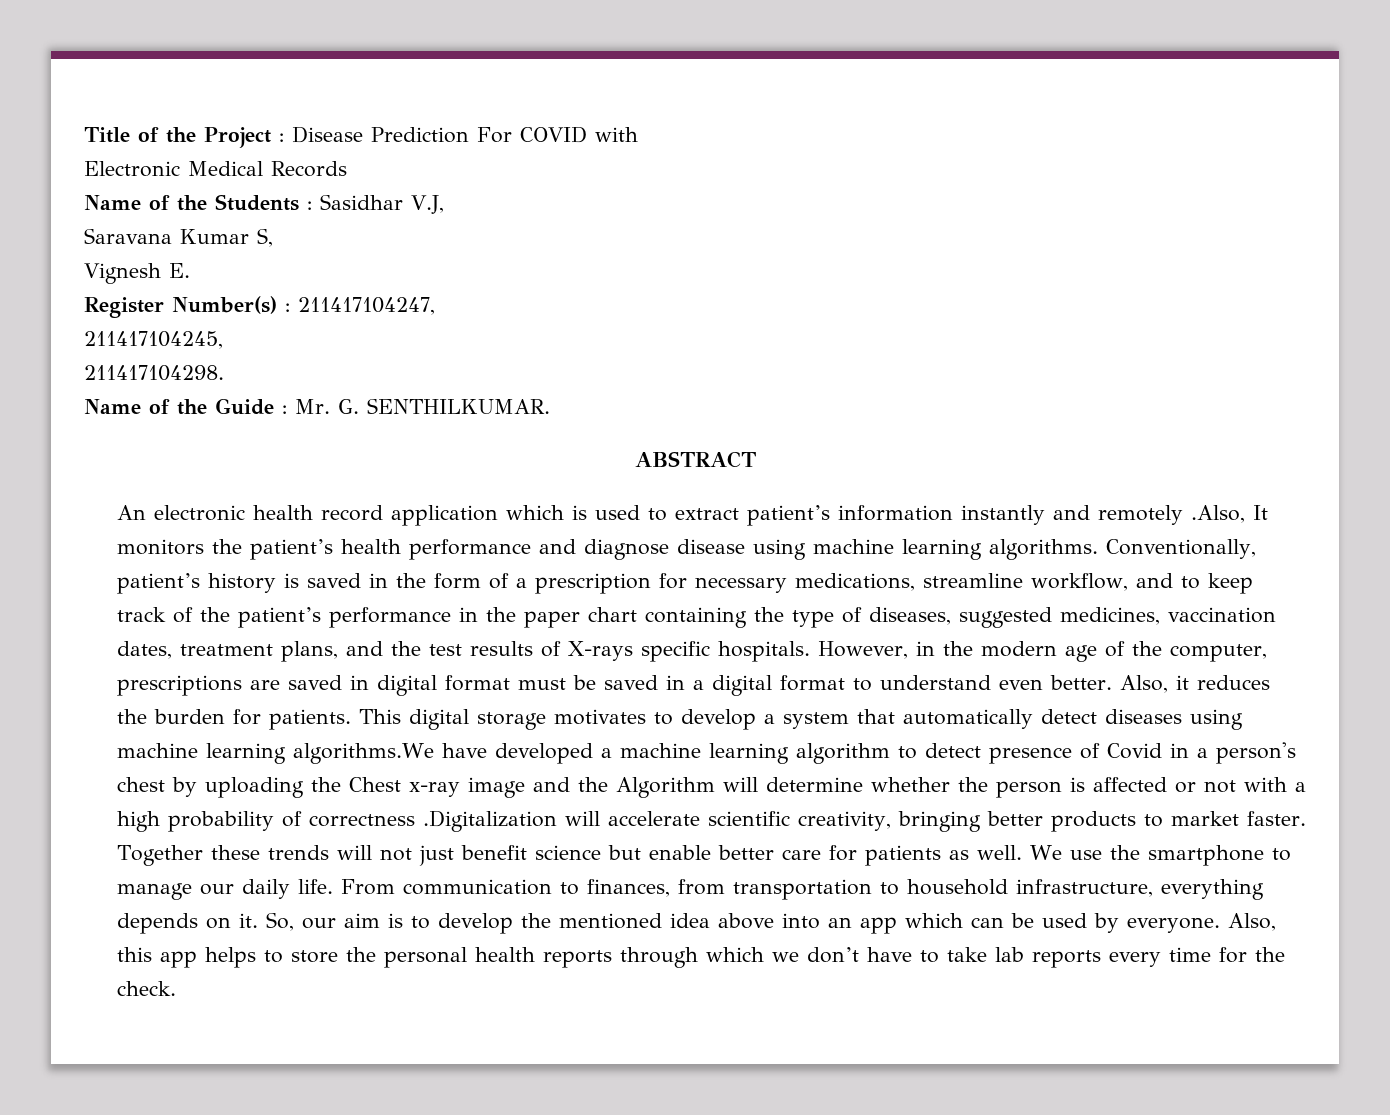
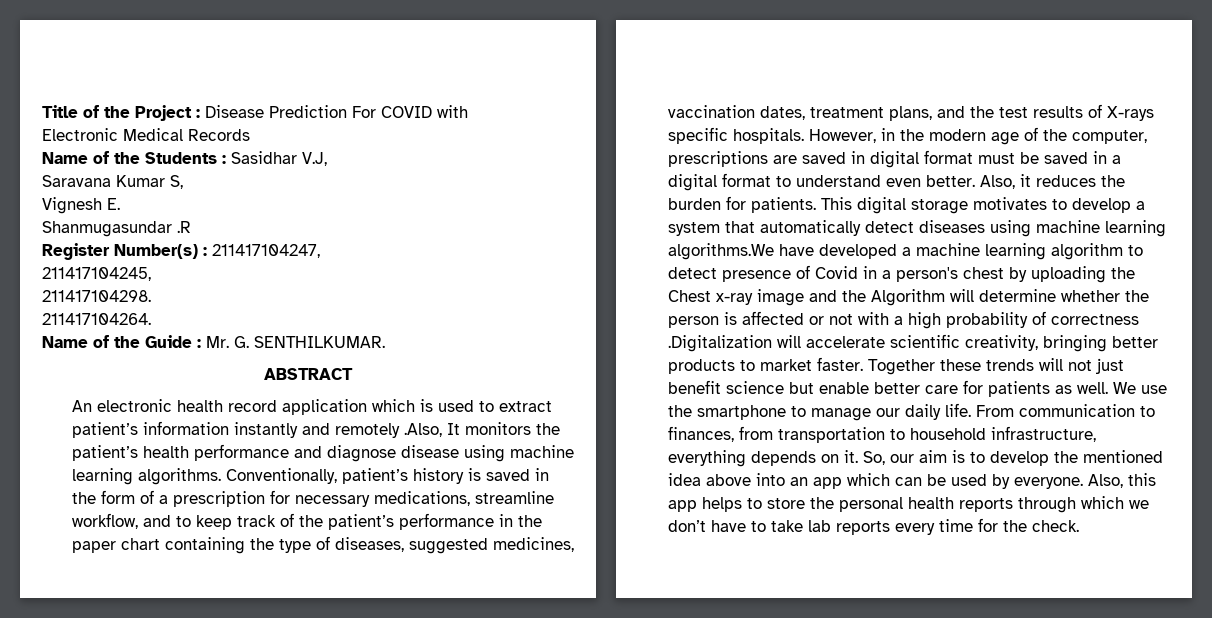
+ Shanmugasundar .R
+ 211417104264.

